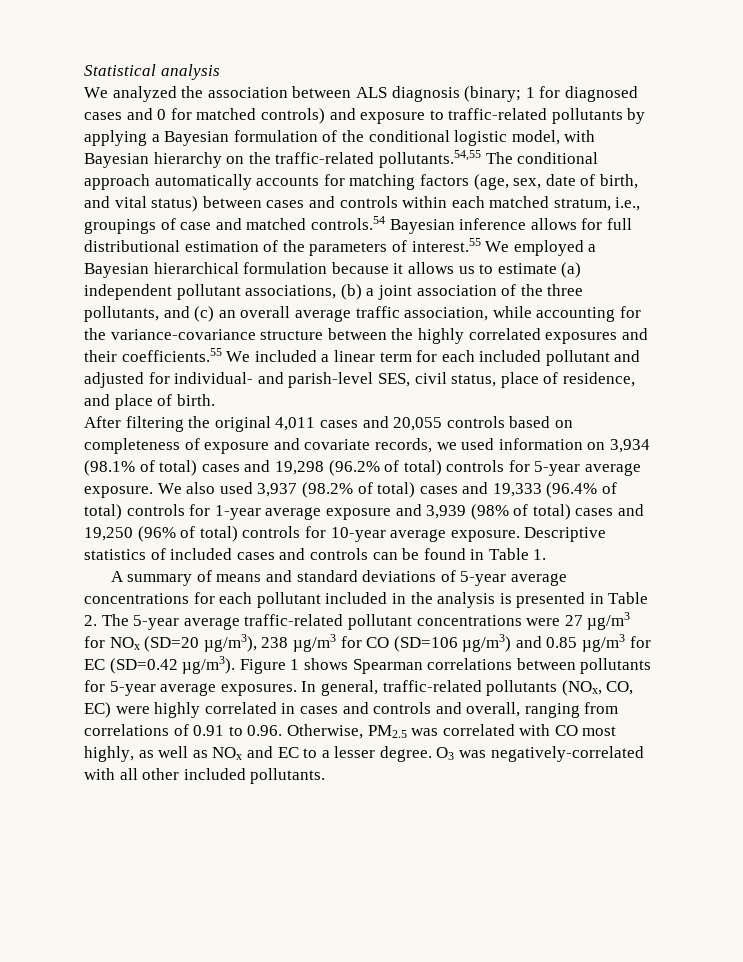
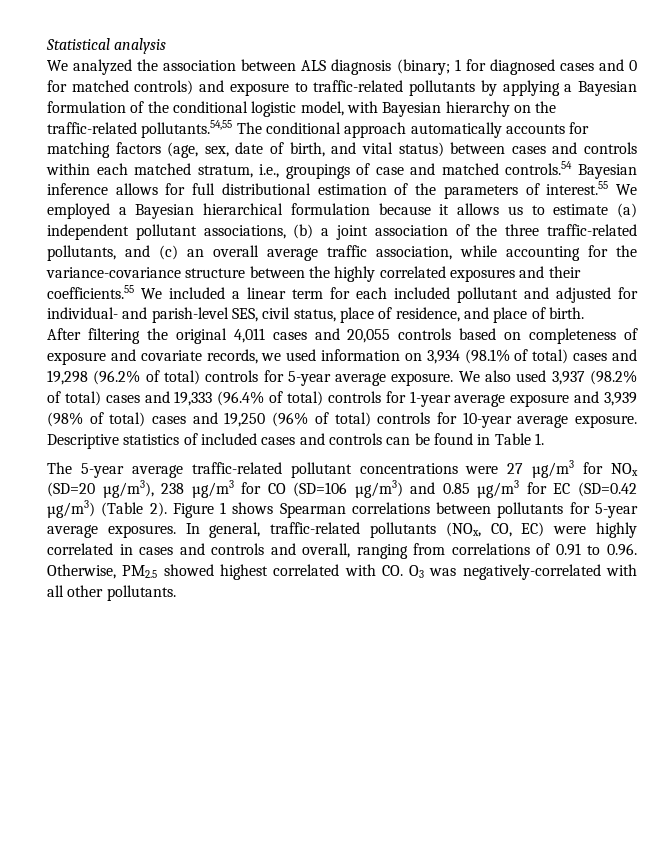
- 1 for diagnosed cases and 0 for matched controls) and exposure to traffic-related pollutants by applying a Bayesian formulation of the conditional logistic model, with Bayesian hierarchy on the traffic-related pollutants.54,55 The conditional approach automatically accounts for matching factors (age, sex, date of birth, and vital status) between cases and controls within each matched stratum, i.e., groupings of case and matched controls.54 Bayesian inference allows for full distributional estimation of the parameters of interest.55 We employed a Bayesian hierarchical formulation because it allows us to estimate (a) independent pollutant associations, (b) a joint association of the three pollutants, and (c) an overall average traffic association, while accounting for the variance-covariance structure between the highly correlated exposures and their coefficients.55 We included a linear term for each included pollutant and adjusted for individual- and parish-level SES, civil status, place of residence, and place of birth.
+ 1 for diagnosed cases and 0 for matched controls) and exposure to traffic-related pollutants by applying a Bayesian formulation of the conditional logistic model, with Bayesian hierarchy on the traffic-related pollutants.54,55 The conditional approach automatically accounts for matching factors (age, sex, date of birth, and vital status) between cases and controls within each matched stratum, i.e., groupings of case and matched controls.54 Bayesian inference allows for full distributional estimation of the parameters of interest.55 We employed a Bayesian hierarchical formulation because it allows us to estimate (a) independent pollutant associations, (b) a joint association of the three traffic-related pollutants, and (c) an overall average traffic association, while accounting for the variance-covariance structure between the highly correlated exposures and their coefficients.55 We included a linear term for each included pollutant and adjusted for individual- and parish-level SES, civil status, place of residence, and place of birth.
- A summary of means and standard deviations of 5-year average concentrations for each pollutant included in the analysis is presented in Table 2. The 5-year average traffic-related pollutant concentrations were 27 µg/m3 for NOx (SD=20 µg/m3), 238 µg/m3 for CO (SD=106 µg/m3) and 0.85 µg/m3 for EC (SD=0.42 µg/m3).
+ The 5-year average traffic-related pollutant concentrations were 27 µg/m3 for NOx (SD=20 µg/m3), 238 µg/m3 for CO (SD=106 µg/m3) and 0.85 µg/m3 for EC (SD=0.42 µg/m3) (Table 2).
- In general, traffic-related pollutants (NOx, CO, EC) were highly correlated in cases and controls and overall, ranging from correlations of 0.91 to 0.96. Otherwise, PM2.5 was correlated with CO most highly, as well as NOx and EC to a lesser degree. O3 was negatively-correlated with all other included pollutants.
+ In general, traffic-related pollutants (NOx, CO, EC) were highly correlated in cases and controls and overall, ranging from correlations of 0.91 to 0.96. Otherwise, PM2.5 showed highest correlated with CO. O3 was negatively-correlated with all other pollutants.

